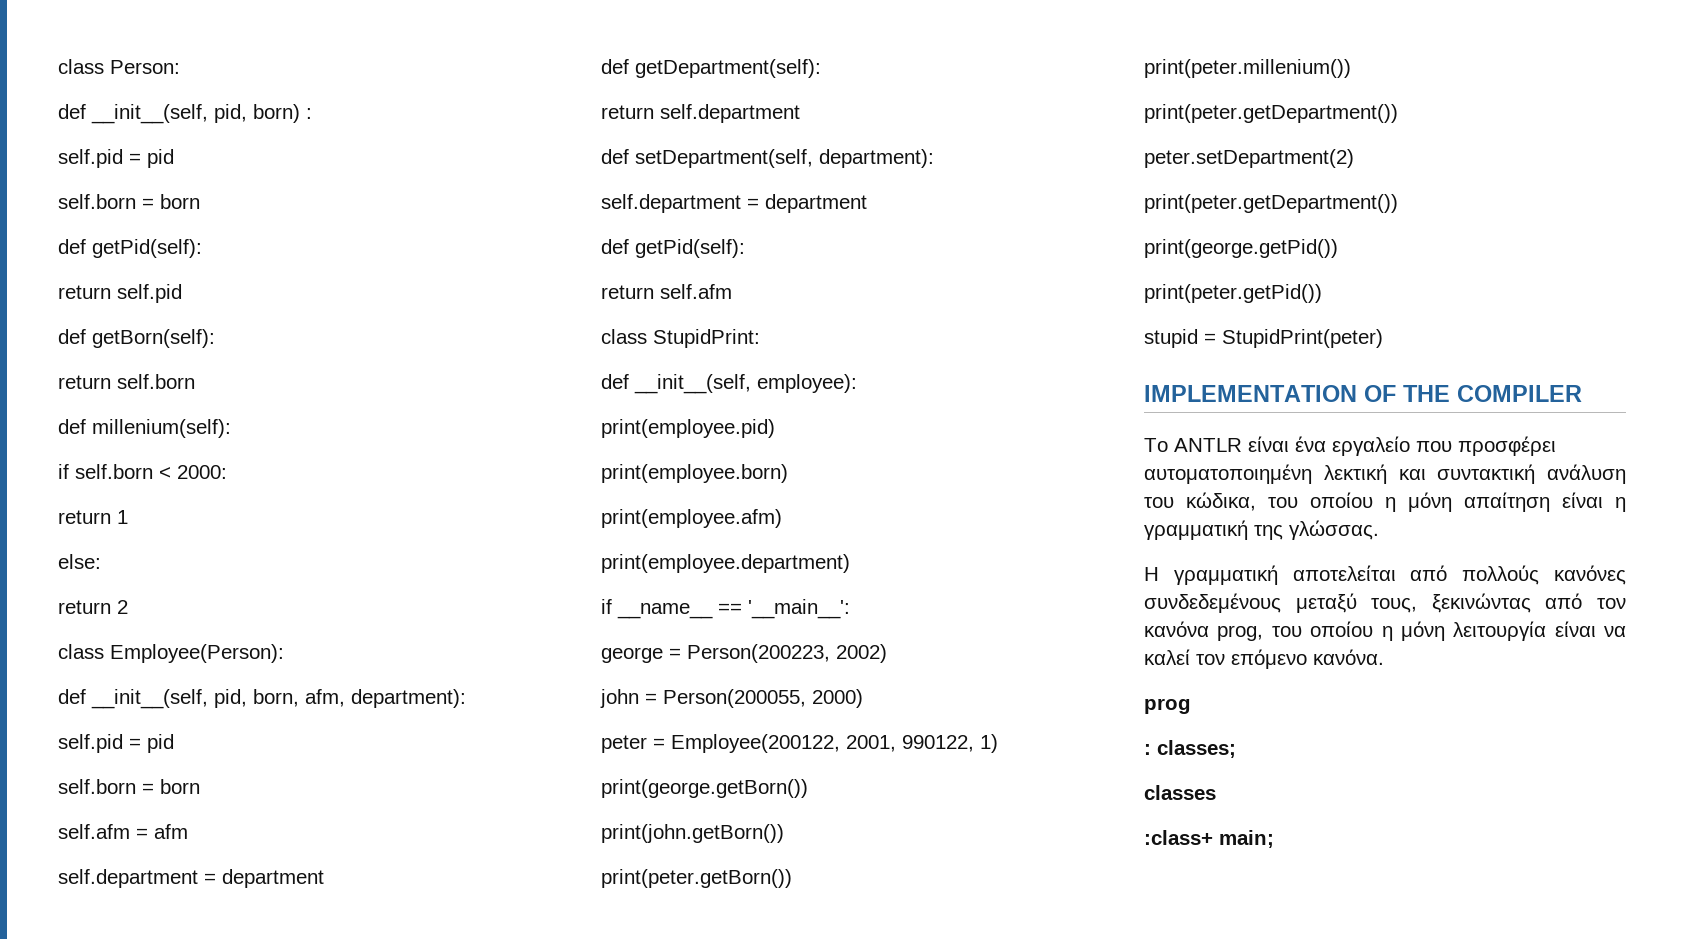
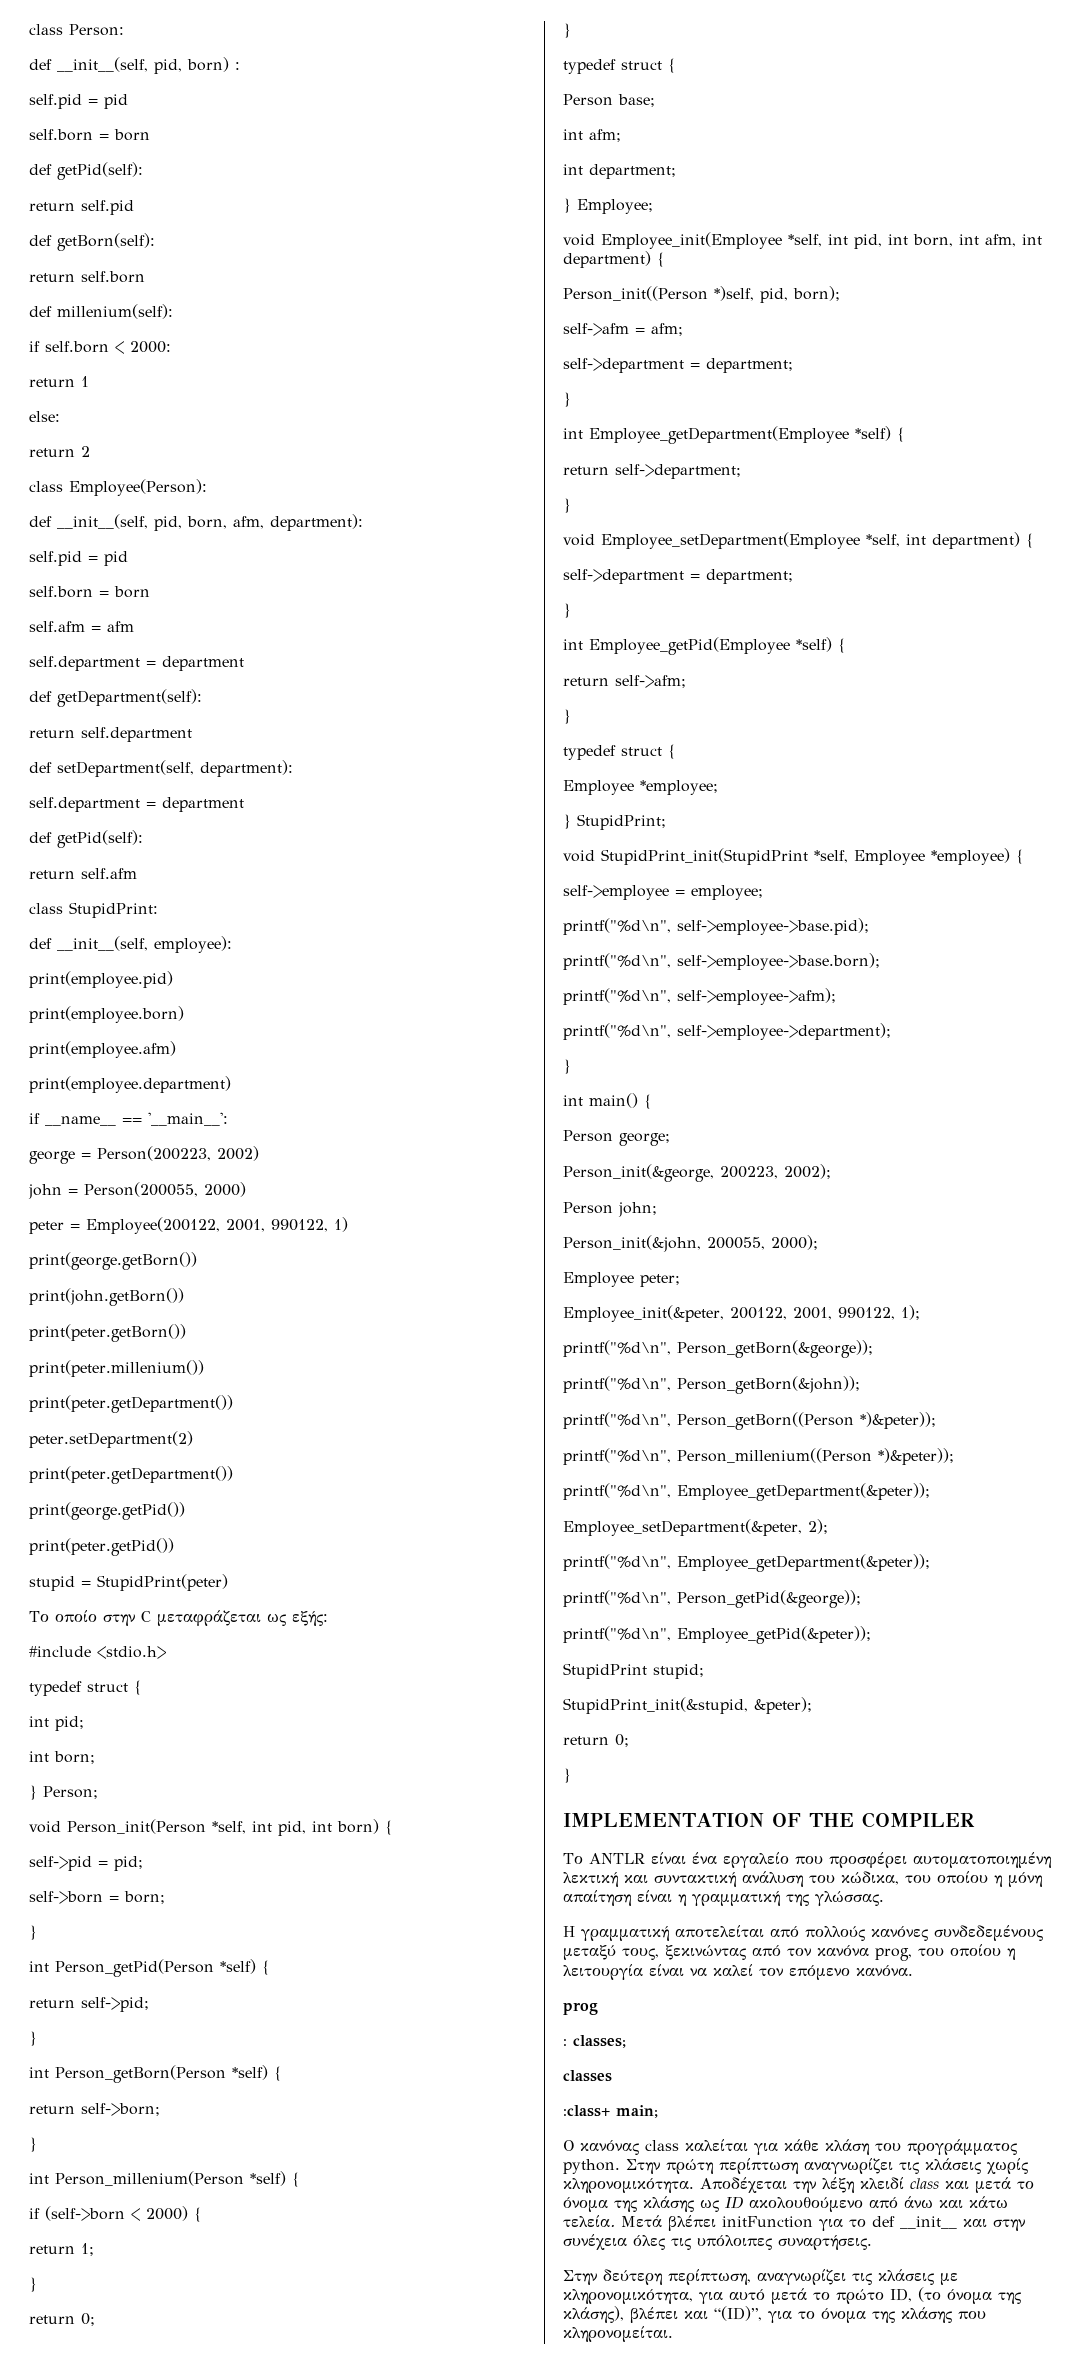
+ Το οποίο στην C μεταφράζεται ως εξής:
+ #include <stdio.h>
+ typedef struct {
+ int pid;
+ int born;
+ } Person;
+ void Person_init(Person *self, int pid, int born) {
+ self->pid = pid;
+ self->born = born;
+ }
+ int Person_getPid(Person *self) {
+ return self->pid;
+ }
+ int Person_getBorn(Person *self) {
+ return self->born;
+ }
+ int Person_millenium(Person *self) {
+ if (self->born < 2000) {
+ return 1;
+ }
+ return 0;
+ }
+ typedef struct {
+ Person base;
+ int afm;
+ int department;
+ } Employee;
+ void Employee_init(Employee *self, int pid, int born, int afm, int department) {
+ Person_init((Person *)self, pid, born);
+ self->afm = afm;
+ self->department = department;
+ }
+ int Employee_getDepartment(Employee *self) {
+ return self->department;
+ }
+ void Employee_setDepartment(Employee *self, int department) {
+ self->department = department;
+ }
+ int Employee_getPid(Employee *self) {
+ return self->afm;
+ }
+ typedef struct {
+ Employee *employee;
+ } StupidPrint;
+ void StupidPrint_init(StupidPrint *self, Employee *employee) {
+ self->employee = employee;
+ printf("%d\n", self->employee->base.pid);
+ printf("%d\n", self->employee->base.born);
+ printf("%d\n", self->employee->afm);
+ printf("%d\n", self->employee->department);
+ }
+ int main() {
+ Person george;
+ Person_init(&george, 200223, 2002);
+ Person john;
+ Person_init(&john, 200055, 2000);
+ Employee peter;
+ Employee_init(&peter, 200122, 2001, 990122, 1);
+ printf("%d\n", Person_getBorn(&george));
+ printf("%d\n", Person_getBorn(&john));
+ printf("%d\n", Person_getBorn((Person *)&peter));
+ printf("%d\n", Person_millenium((Person *)&peter));
+ printf("%d\n", Employee_getDepartment(&peter));
+ Employee_setDepartment(&peter, 2);
+ printf("%d\n", Employee_getDepartment(&peter));
+ printf("%d\n", Person_getPid(&george));
+ printf("%d\n", Employee_getPid(&peter));
+ StupidPrint stupid;
+ StupidPrint_init(&stupid, &peter);
+ return 0;
+ }
- Η γραμματική αποτελείται από πολλούς κανόνες συνδεδεμένους μεταξύ τους, ξεκινώντας από τον κανόνα prog, του οποίου η μόνη λειτουργία είναι να καλεί τον επόμενο κανόνα.
+ Η γραμματική αποτελείται από πολλούς κανόνες συνδεδεμένους μεταξύ τους, ξεκινώντας από τον κανόνα prog, του οποίου η λειτουργία είναι να καλεί τον επόμενο κανόνα.
+ Ο κανόνας class καλείται για κάθε κλάση του προγράμματος python. Στην πρώτη περίπτωση αναγνωρίζει τις κλάσεις χωρίς κληρονομικότητα. Αποδέχεται την λέξη κλειδί class και μετά το όνομα της κλάσης ως ID ακολουθούμενο από άνω και κάτω τελεία. Μετά βλέπει initFunction για το def __init__ και στην συνέχεια όλες τις υπόλοιπες συναρτήσεις.
+ Στην δεύτερη περίπτωση, αναγνωρίζει τις κλάσεις με κληρονομικότητα, για αυτό μετά το πρώτο ID, (το όνομα της κλάσης), βλέπει και “(ID)”, για το όνομα της κλάσης που κληρονομείται.

